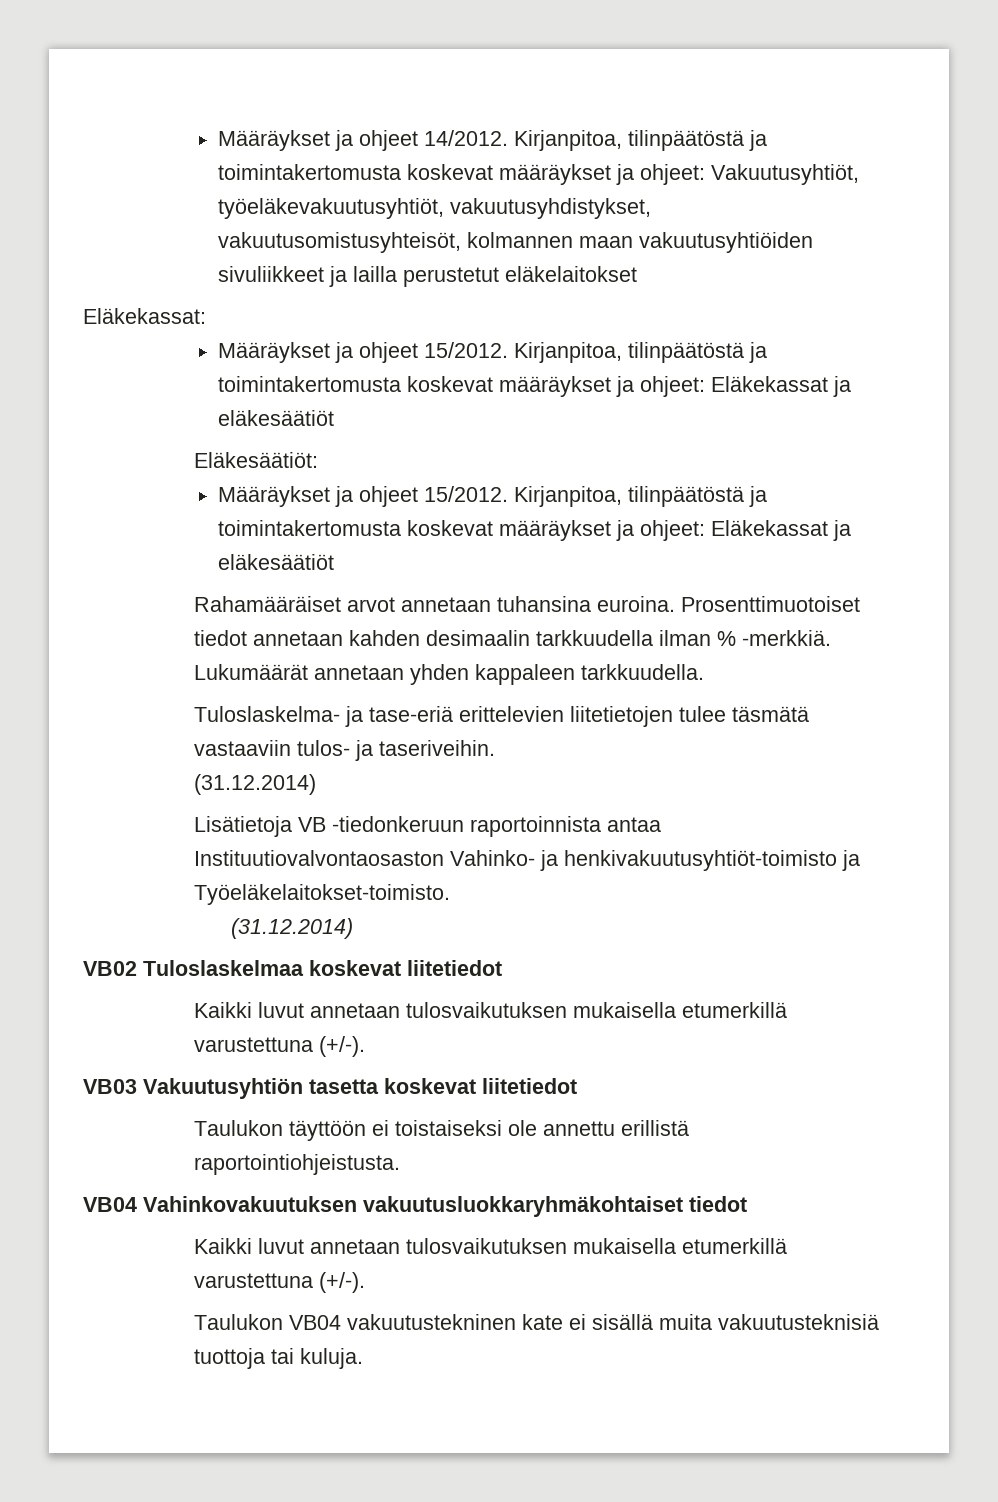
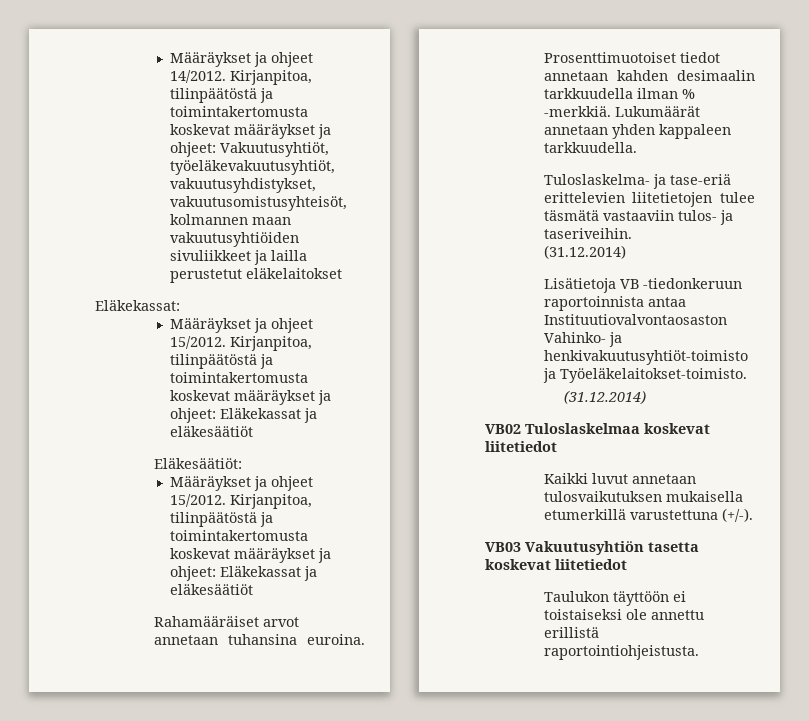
- VB04 Vahinkovakuutuksen vakuutusluokkaryhmäkohtaiset tiedot
- Kaikki luvut annetaan tulosvaikutuksen mukaisella etumerkillä varustettuna (+/-).
- Taulukon VB04 vakuutustekninen kate ei sisällä muita vakuutusteknisiä tuottoja tai kuluja.

